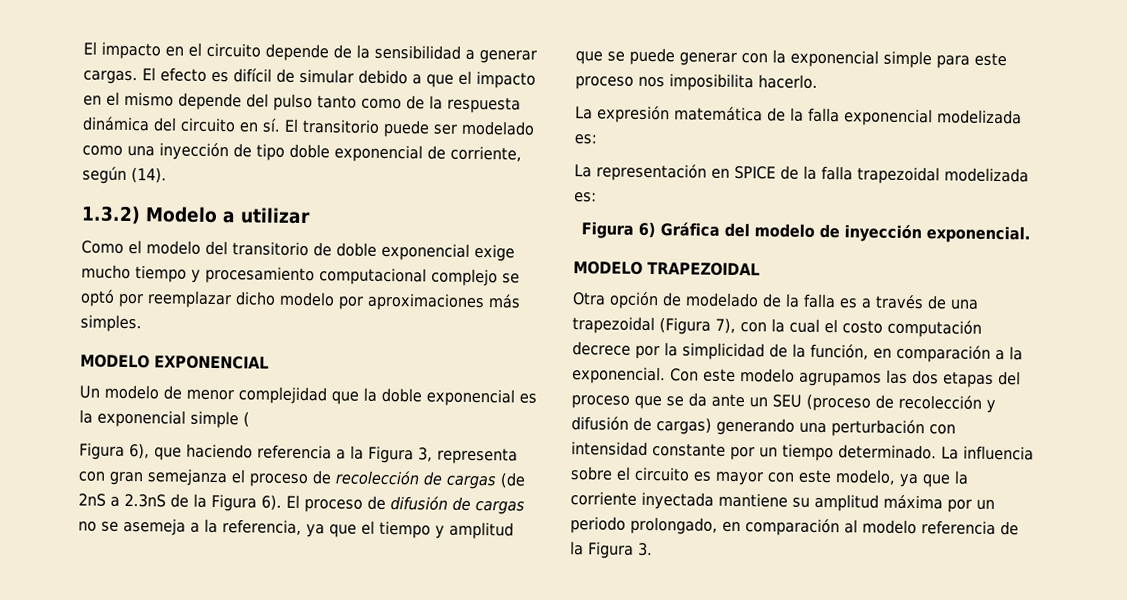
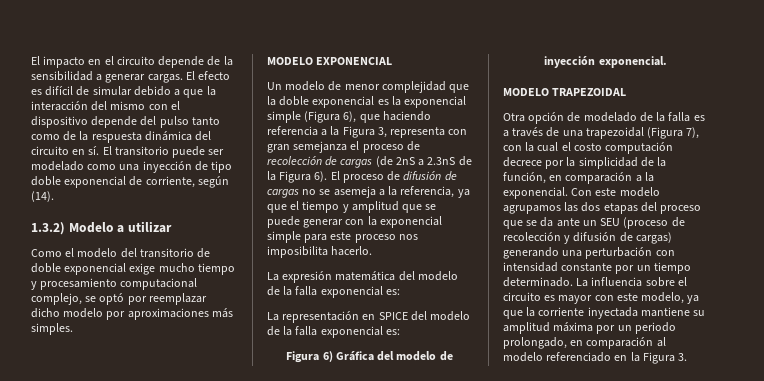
- El efecto es difícil de simular debido a que el impacto en el mismo depende del pulso tanto como de la respuesta dinámica del circuito en sí.
+ El efecto es difícil de simular debido a que la interacción del mismo con el dispositivo depende del pulso tanto como de la respuesta dinámica del circuito en sí.
- Como el modelo del transitorio de doble exponencial exige mucho tiempo y procesamiento computacional complejo se optó por reemplazar dicho modelo por aproximaciones más simples.
+ Como el modelo del transitorio de doble exponencial exige mucho tiempo y procesamiento computacional complejo, se optó por reemplazar dicho modelo por aproximaciones más simples.
- Un modelo de menor complejidad que la doble exponencial es la exponencial simple (
- Figura 6), que haciendo referencia a la Figura 3, representa con gran semejanza el proceso de recolección de cargas (de 2nS a 2.3nS de la Figura 6).
+ Un modelo de menor complejidad que la doble exponencial es la exponencial simple (Figura 6), que haciendo referencia a la Figura 3, representa con gran semejanza el proceso de recolección de cargas (de 2nS a 2.3nS de la Figura 6).
- La expresión matemática de la falla exponencial modelizada es:
+ La expresión matemática del modelo de la falla exponencial es:
- La representación en SPICE de la falla trapezoidal modelizada es:
+ La representación en SPICE del modelo de la falla exponencial es:
- La influencia sobre el circuito es mayor con este modelo, ya que la corriente inyectada mantiene su amplitud máxima por un periodo prolongado, en comparación al modelo referencia de la Figura 3.
+ La influencia sobre el circuito es mayor con este modelo, ya que la corriente inyectada mantiene su amplitud máxima por un periodo prolongado, en comparación al modelo referenciado en la Figura 3.

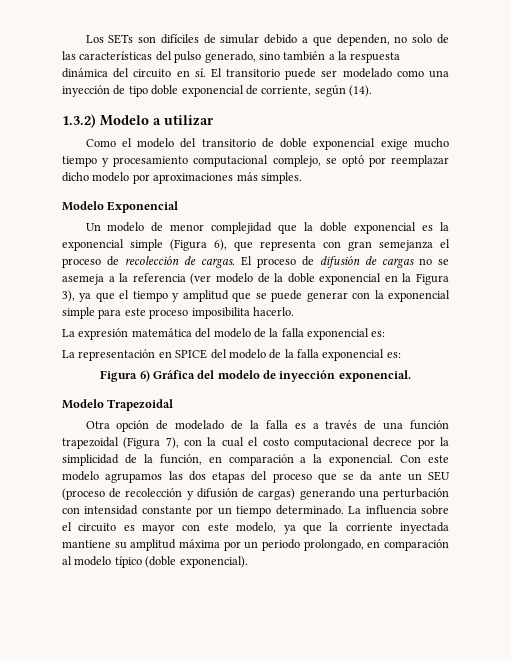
- El impacto en el circuito depende de la sensibilidad a generar cargas. El efecto es difícil de simular debido a que la interacción del mismo con el dispositivo depende del pulso tanto como de la respuesta dinámica del circuito en sí.
+ Los SETs son difíciles de simular debido a que dependen, no solo de las características del pulso generado, sino también a la respuesta dinámica del circuito en sí.
- MODELO EXPONENCIAL
+ Modelo Exponencial
- Un modelo de menor complejidad que la doble exponencial es la exponencial simple (Figura 6), que haciendo referencia a la Figura 3, representa con gran semejanza el proceso de recolección de cargas (de 2nS a 2.3nS de la Figura 6).
+ Un modelo de menor complejidad que la doble exponencial es la exponencial simple (Figura 6), que representa con gran semejanza el proceso de recolección de cargas.
- El proceso de difusión de cargas no se asemeja a la referencia, ya que el tiempo y amplitud que se puede generar con la exponencial simple para este proceso nos imposibilita hacerlo.
+ El proceso de difusión de cargas no se asemeja a la referencia (ver modelo de la doble exponencial en la Figura 3), ya que el tiempo y amplitud que se puede generar con la exponencial simple para este proceso imposibilita hacerlo.
- MODELO TRAPEZOIDAL
+ Modelo Trapezoidal
- Otra opción de modelado de la falla es a través de una trapezoidal (Figura 7), con la cual el costo computación decrece por la simplicidad de la función, en comparación a la exponencial.
+ Otra opción de modelado de la falla es a través de una función trapezoidal (Figura 7), con la cual el costo computacional decrece por la simplicidad de la función, en comparación a la exponencial.
- La influencia sobre el circuito es mayor con este modelo, ya que la corriente inyectada mantiene su amplitud máxima por un periodo prolongado, en comparación al modelo referenciado en la Figura 3.
+ La influencia sobre el circuito es mayor con este modelo, ya que la corriente inyectada mantiene su amplitud máxima por un periodo prolongado, en comparación al modelo típico (doble exponencial).

